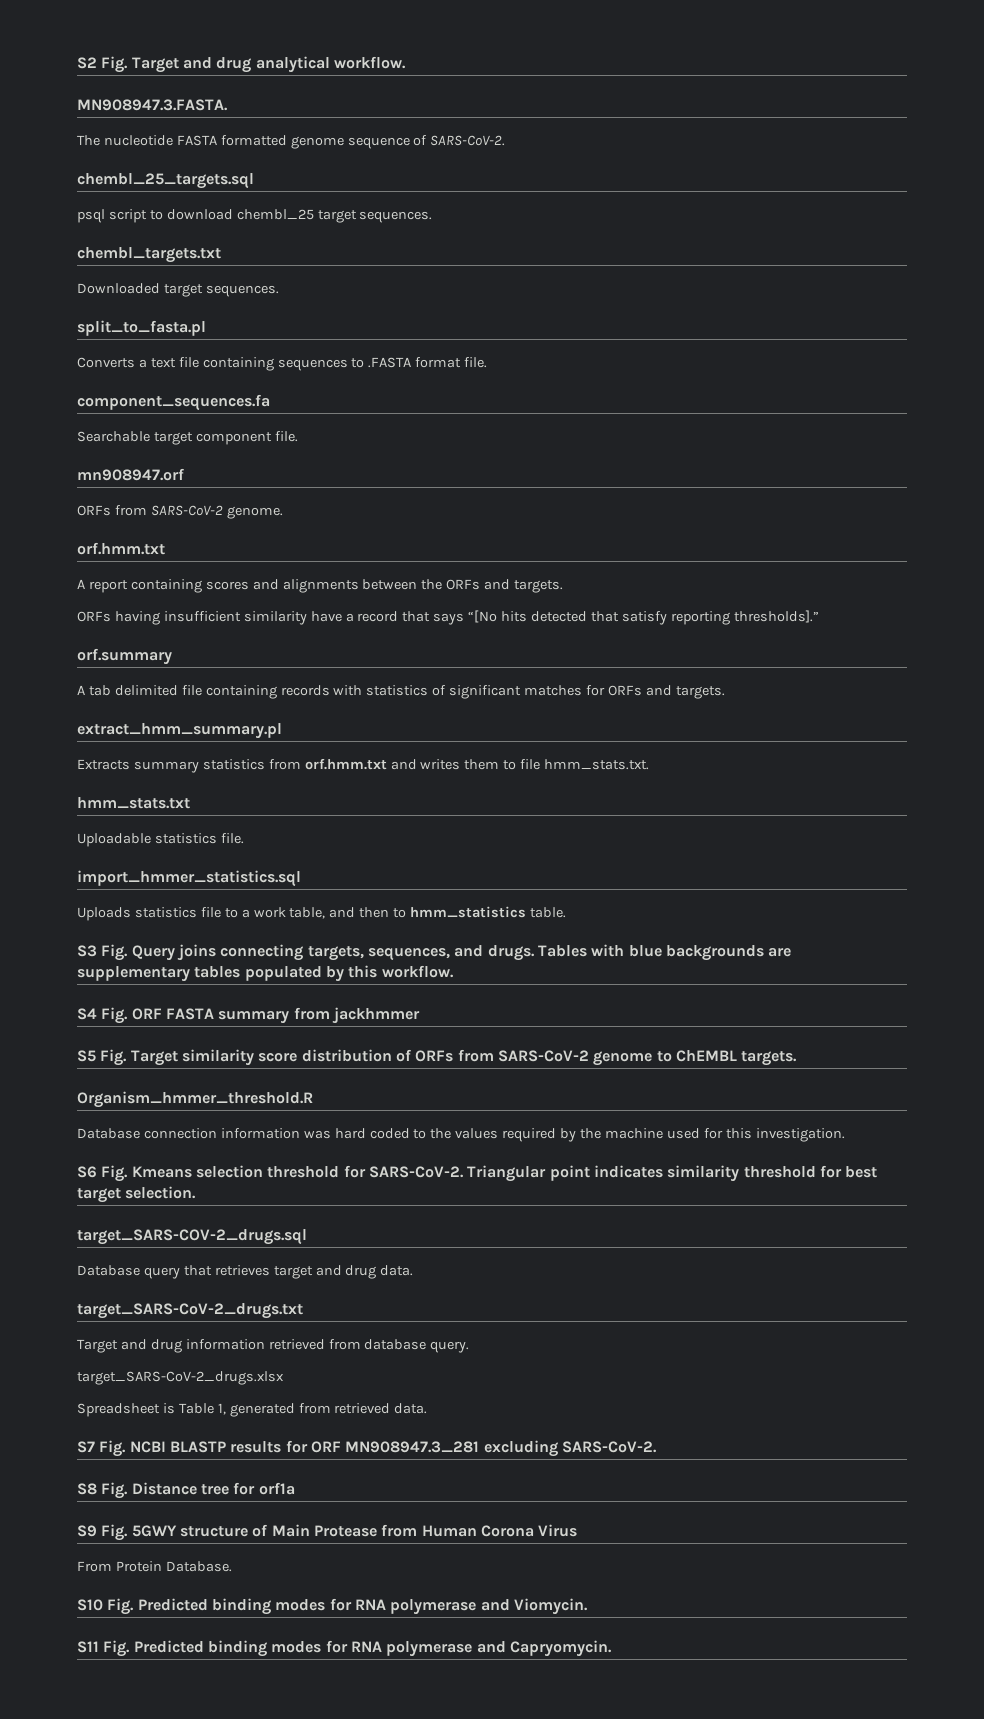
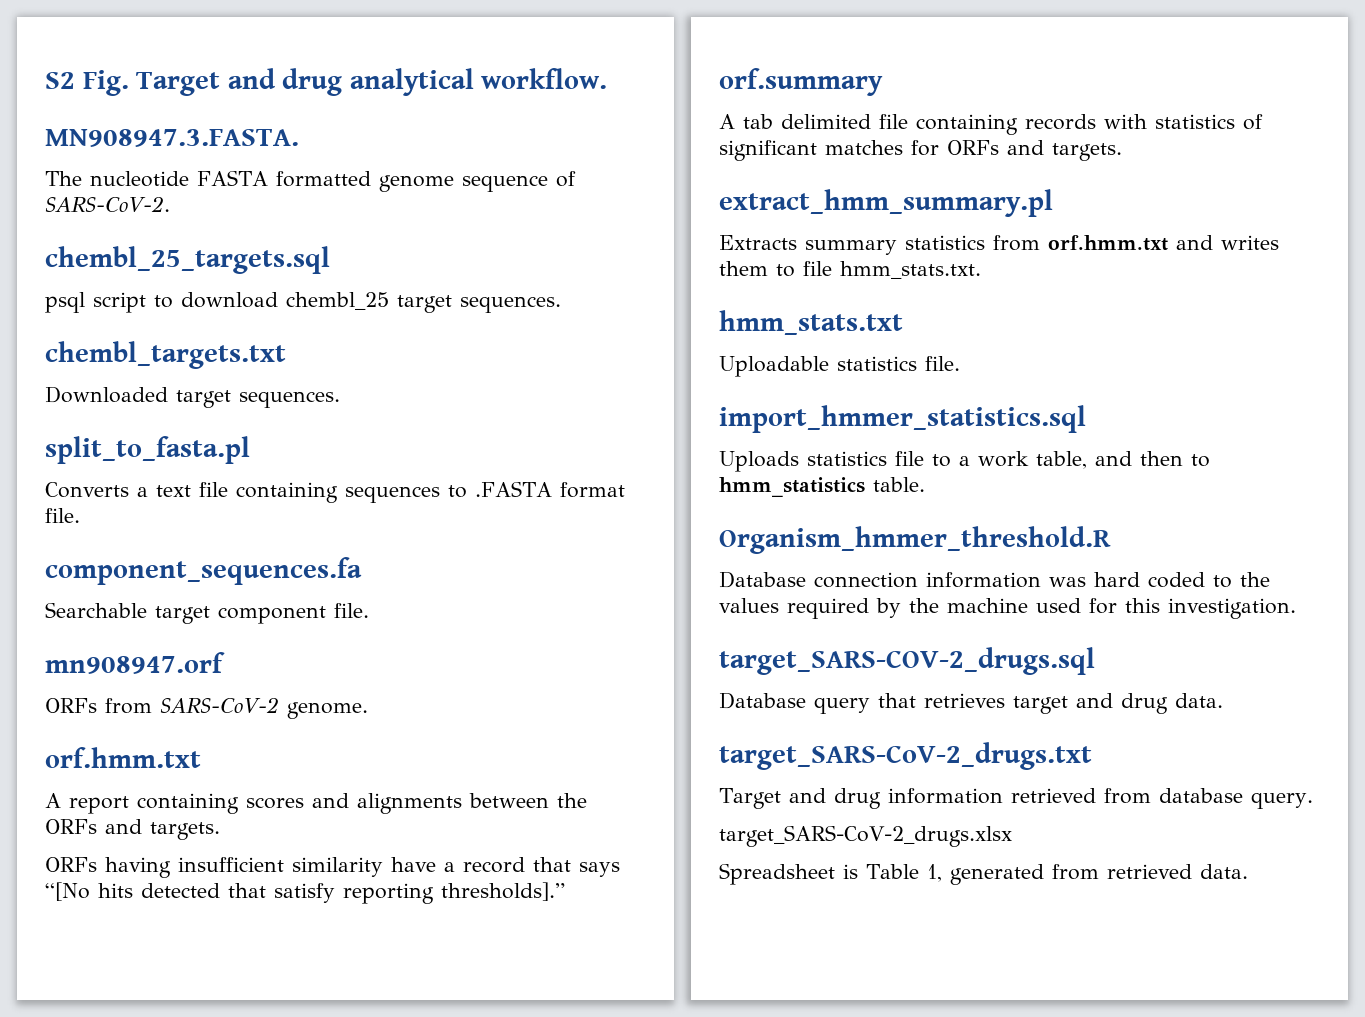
- S3 Fig. Query joins connecting targets, sequences, and drugs. Tables with blue backgrounds are supplementary tables populated by this workflow.
- S4 Fig. ORF FASTA summary from jackhmmer
- S5 Fig. Target similarity score distribution of ORFs from SARS-CoV-2 genome to ChEMBL targets.
- S6 Fig. Kmeans selection threshold for SARS-CoV-2. Triangular point indicates similarity threshold for best target selection.
- S7 Fig. NCBI BLASTP results for ORF MN908947.3_281 excluding SARS-CoV-2.
- S8 Fig. Distance tree for orf1a
- S9 Fig. 5GWY structure of Main Protease from Human Corona Virus
- From Protein Database.
- S10 Fig. Predicted binding modes for RNA polymerase and Viomycin.
- S11 Fig. Predicted binding modes for RNA polymerase and Capryomycin.

